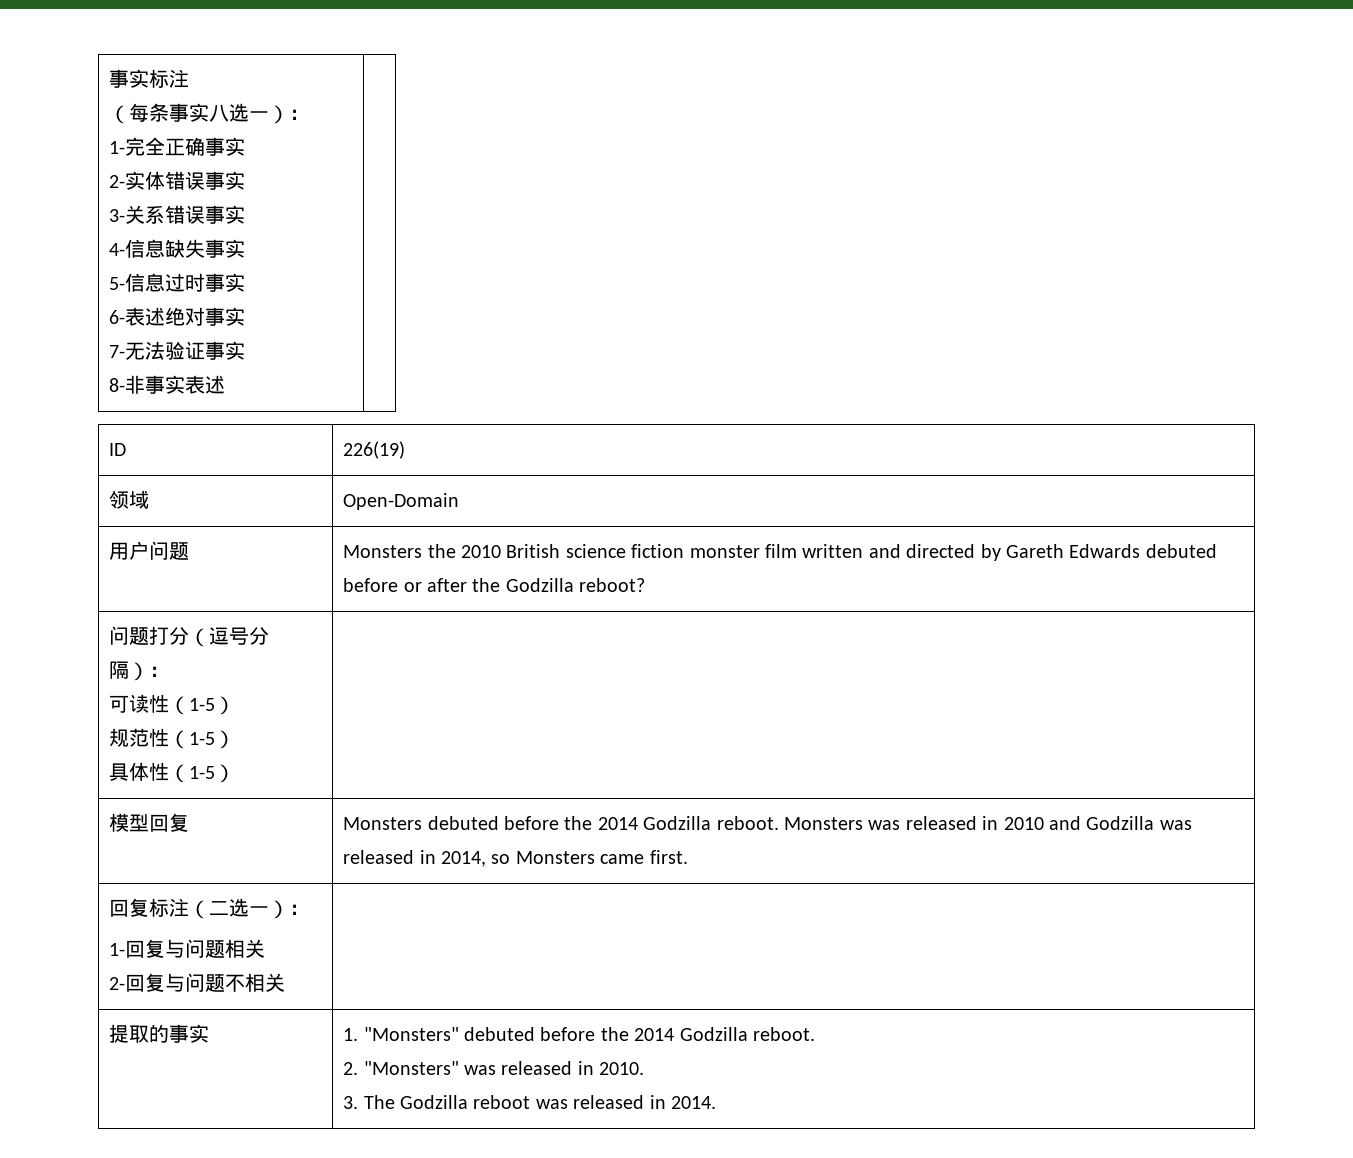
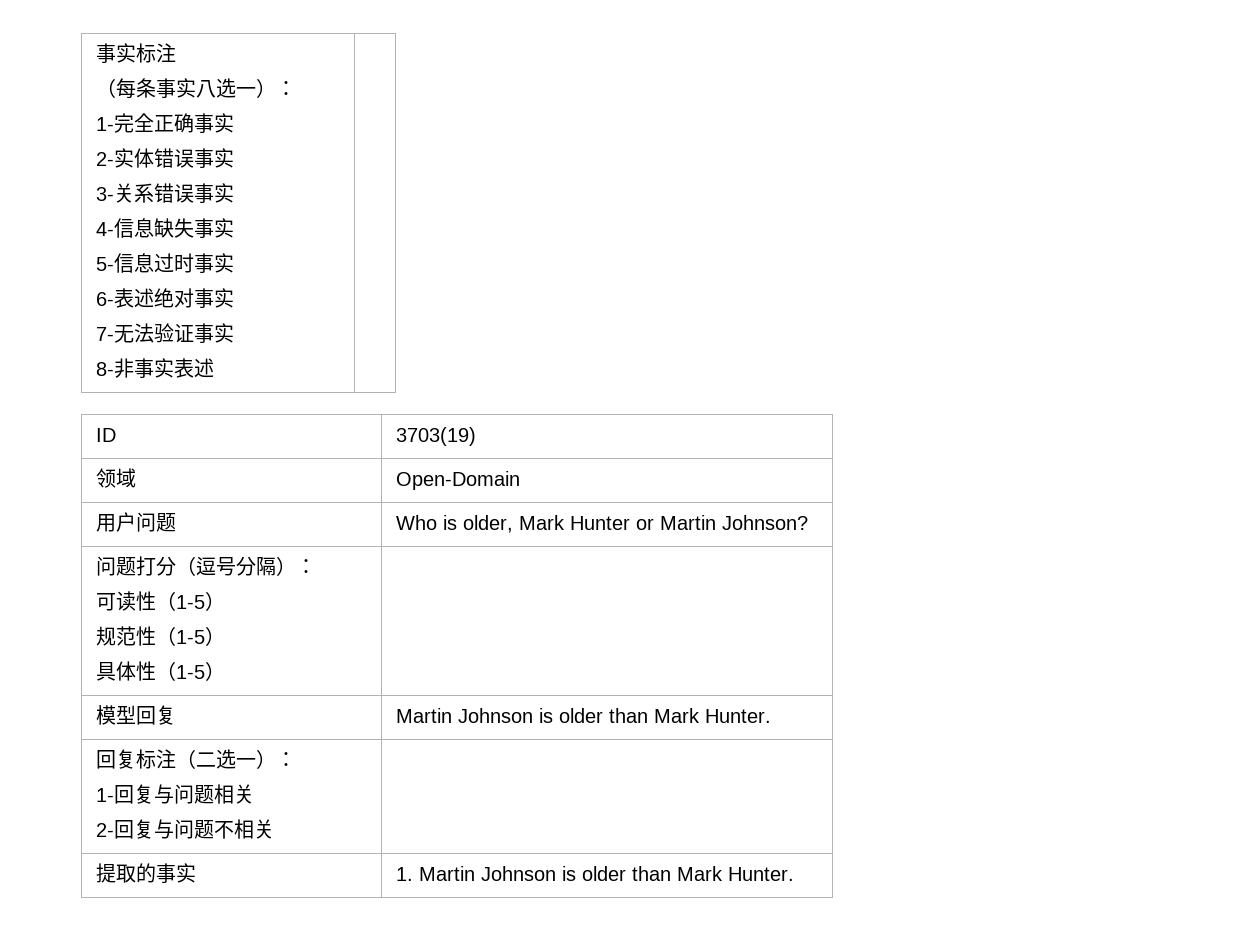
- ID | 226(19)
+ ID | 3703(19)
- 用户问题 | Monsters the 2010 British science fiction monster film written and directed by Gareth Edwards debuted before or after the Godzilla reboot?
+ 用户问题 | Who is older, Mark Hunter or Martin Johnson?
- 模型回复 | Monsters debuted before the 2014 Godzilla reboot. Monsters was released in 2010 and Godzilla was released in 2014, so Monsters came first.
+ 模型回复 | Martin Johnson is older than Mark Hunter.
- 提取的事实 | 1. "Monsters" debuted before the 2014 Godzilla reboot.
- 2. "Monsters" was released in 2010.
- 3. The Godzilla reboot was released in 2014.
+ 提取的事实 | 1. Martin Johnson is older than Mark Hunter.

